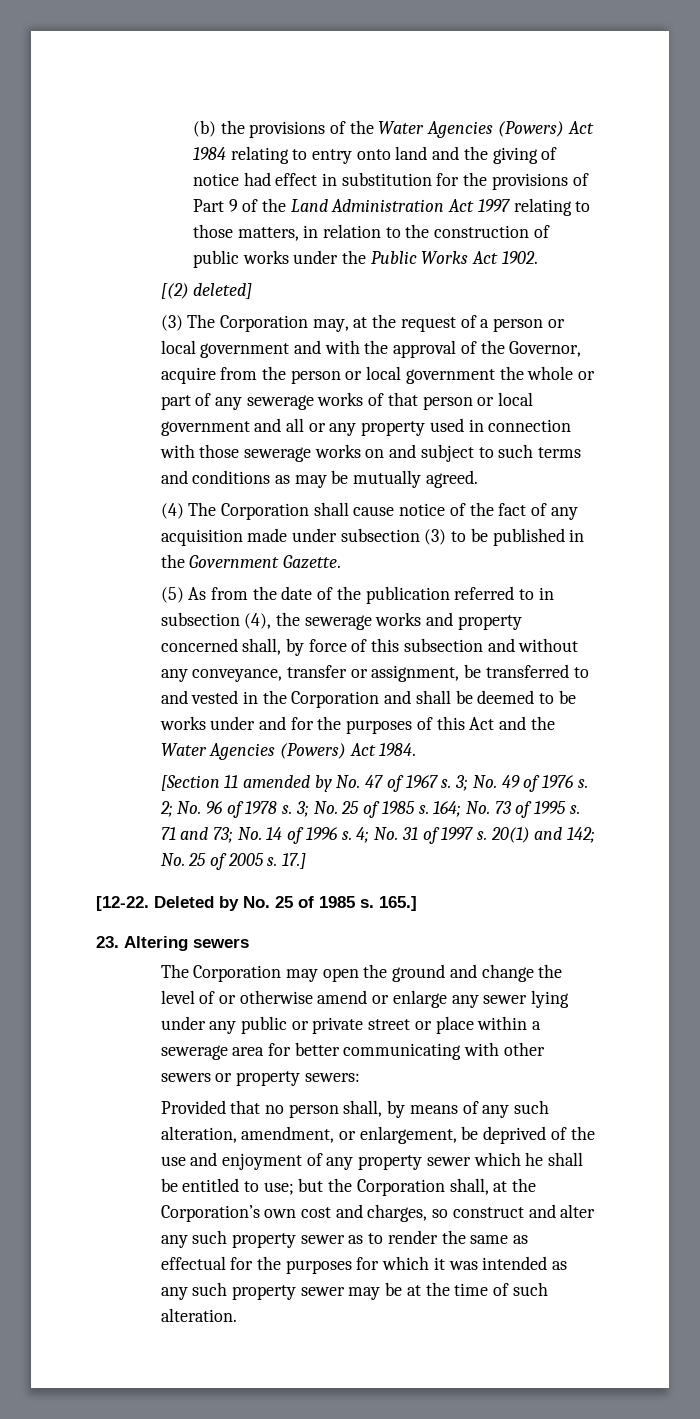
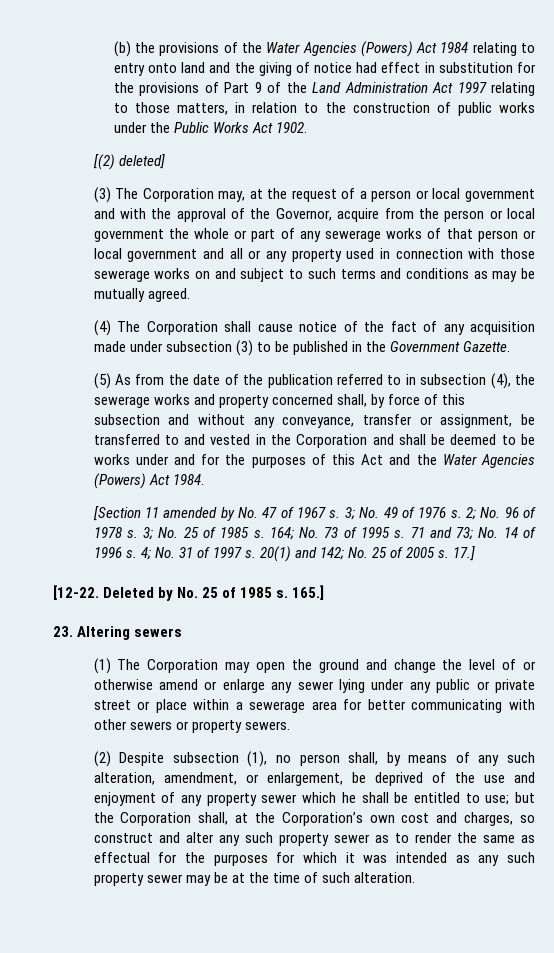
- The Corporation may open the ground and change the level of or otherwise amend or enlarge any sewer lying under any public or private street or place within a sewerage area for better communicating with other sewers or property sewers:
- Provided that no person shall, by means of any such alteration, amendment, or enlargement, be deprived of the use and enjoyment of any property sewer which he shall be entitled to use;
+ (1) The Corporation may open the ground and change the level of or otherwise amend or enlarge any sewer lying under any public or private street or place within a sewerage area for better communicating with other sewers or property sewers.
+ (2) Despite subsection (1), no person shall, by means of any such alteration, amendment, or enlargement, be deprived of the use and enjoyment of any property sewer which he shall be entitled to use;

